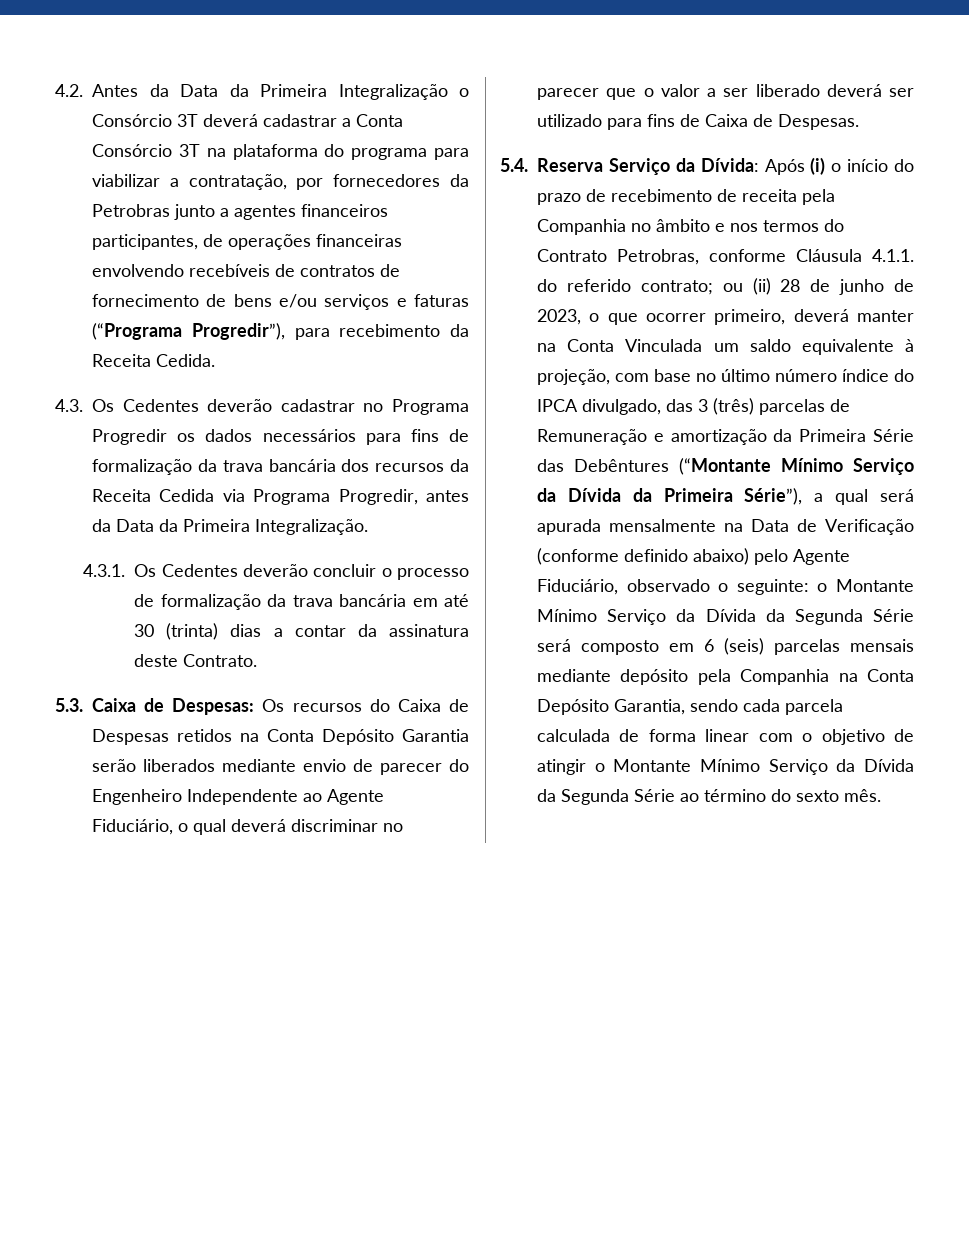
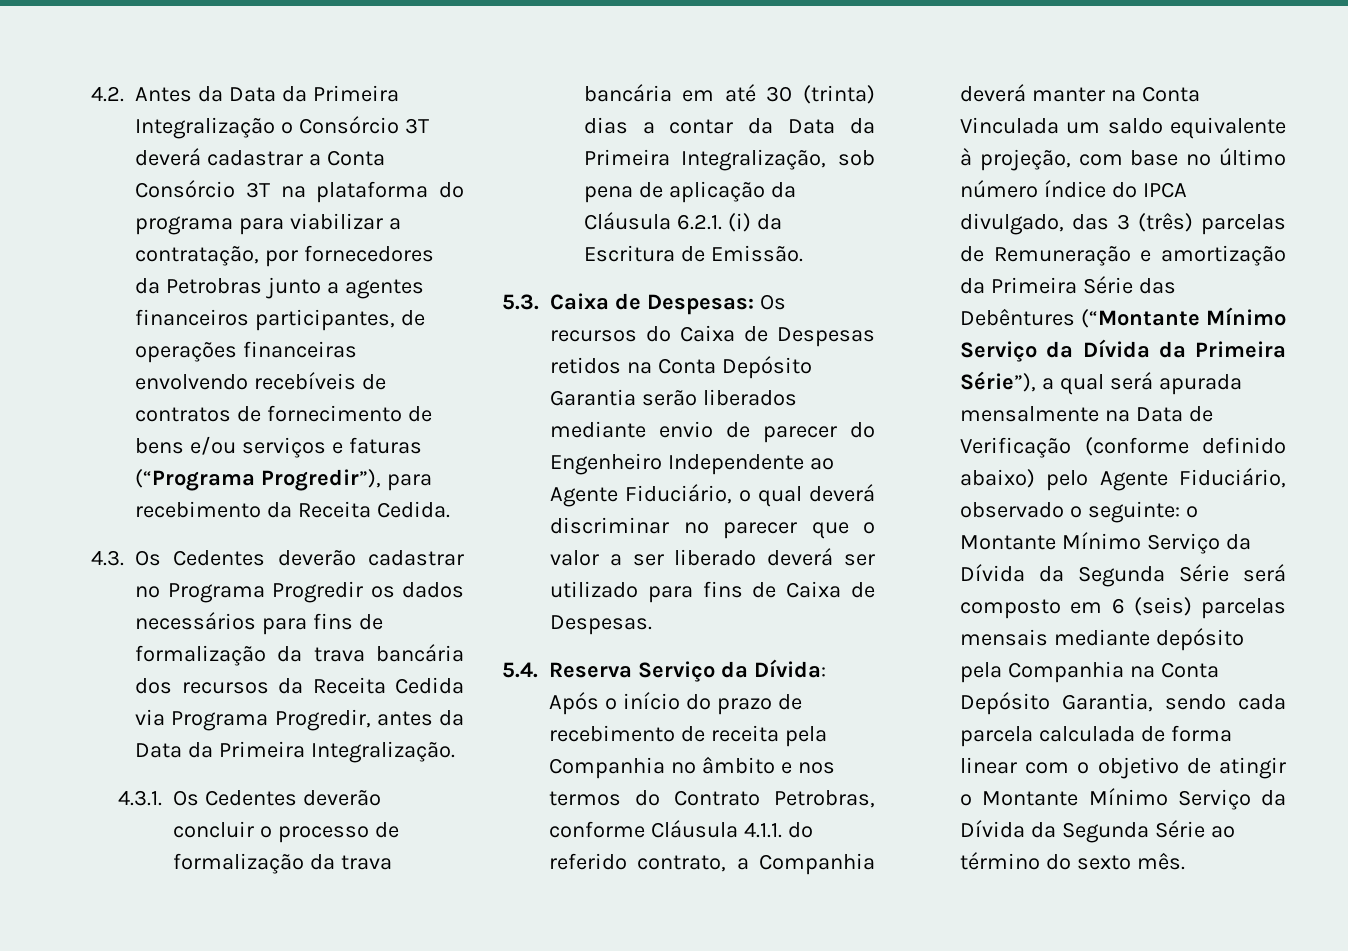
- 4.3.1. Os Cedentes deverão concluir o processo de formalização da trava bancária em até 30 (trinta) dias a contar da assinatura deste Contrato.
+ 4.3.1. Os Cedentes deverão concluir o processo de formalização da trava bancária em até 30 (trinta) dias a contar da Data da Primeira Integralização, sob pena de aplicação da Cláusula 6.2.1. (i) da Escritura de Emissão.
- Após (i) o início do prazo de recebimento de receita pela Companhia no âmbito e nos termos do Contrato Petrobras, conforme Cláusula 4.1.1. do referido contrato; ou (ii) 28 de junho de 2023, o que ocorrer primeiro, deverá manter na Conta Vinculada um saldo equivalente à projeção, com base no último número índice do IPCA divulgado, das 3 (três) parcelas de Remuneração e amortização da Primeira Série das Debêntures (“Montante Mínimo Serviço da Dívida da Primeira Série”), a qual será apurada mensalmente na Data de Verificação (conforme definido abaixo) pelo Agente Fiduciário, observado o seguinte:
+ Após o início do prazo de recebimento de receita pela Companhia no âmbito e nos termos do Contrato Petrobras, conforme Cláusula 4.1.1. do referido contrato, a Companhia deverá manter na Conta Vinculada um saldo equivalente à projeção, com base no último número índice do IPCA divulgado, das 3 (três) parcelas de Remuneração e amortização da Primeira Série das Debêntures (“Montante Mínimo Serviço da Dívida da Primeira Série”), a qual será apurada mensalmente na Data de Verificação (conforme definido abaixo) pelo Agente Fiduciário, observado o seguinte:

